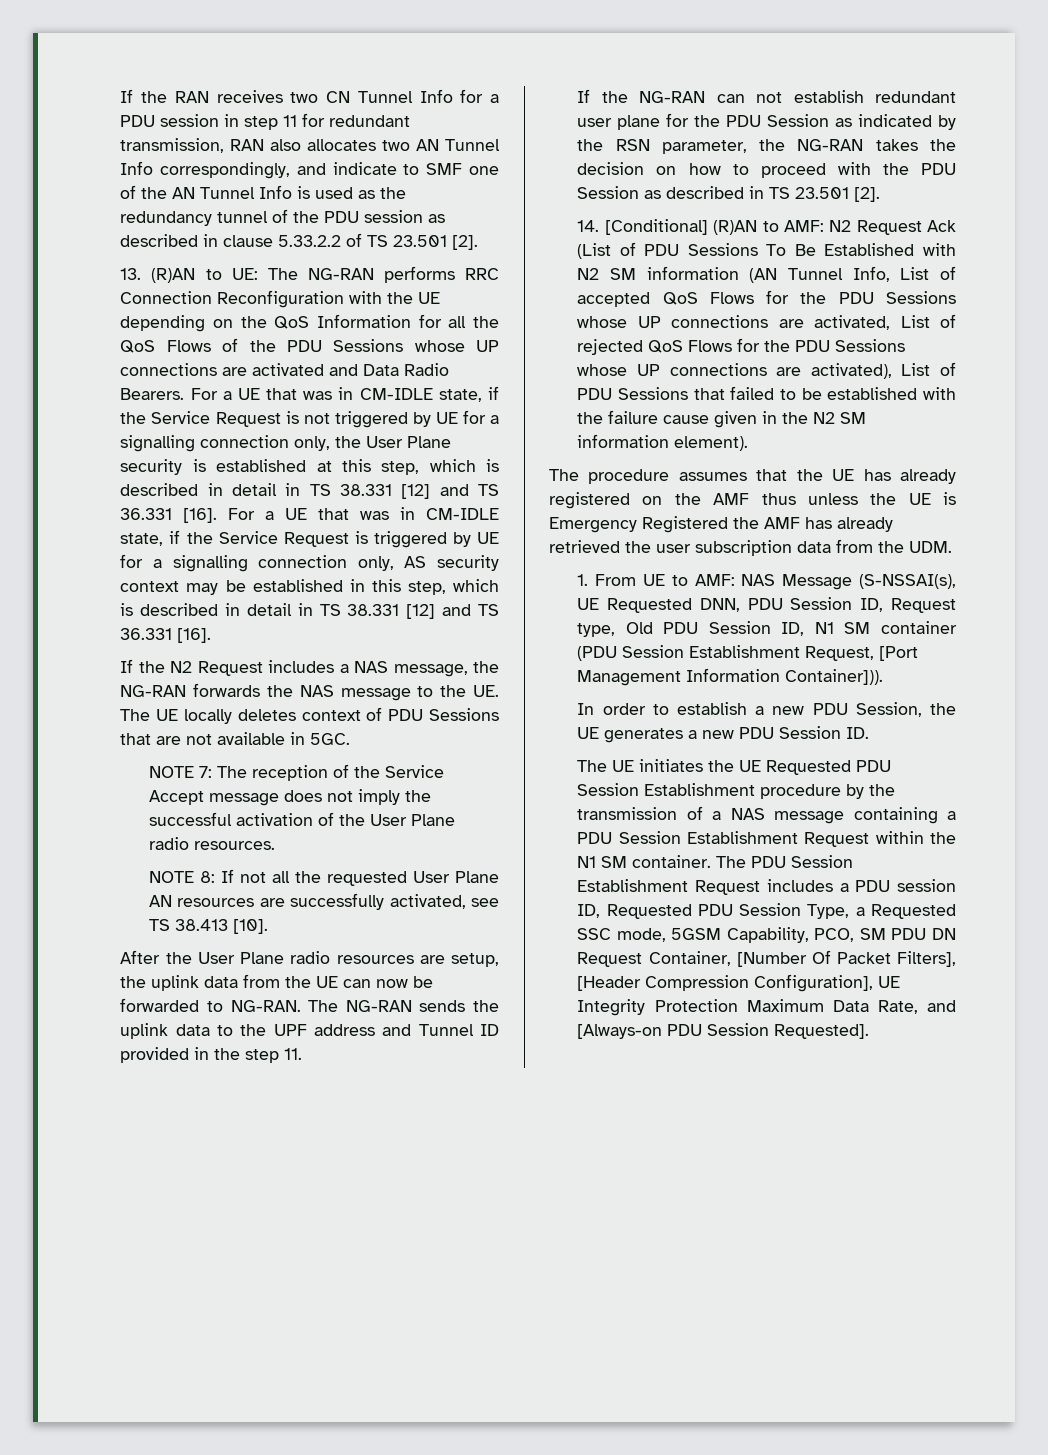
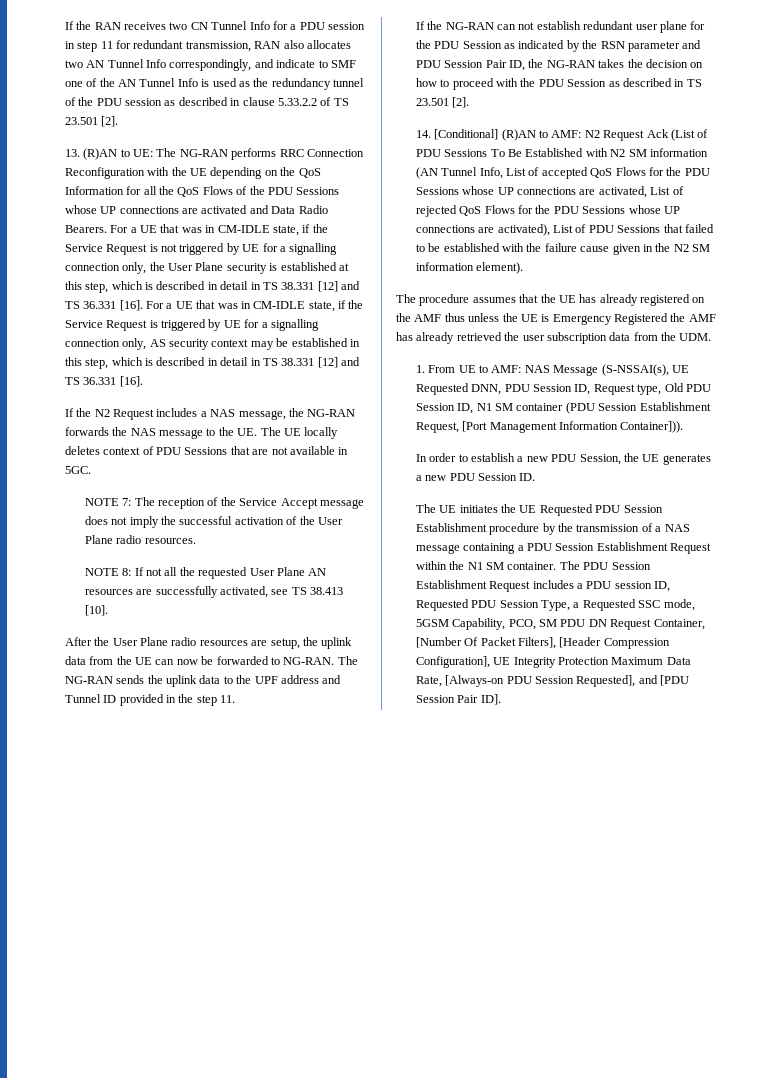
- If the NG-RAN can not establish redundant user plane for the PDU Session as indicated by the RSN parameter, the NG-RAN takes the decision on how to proceed with the PDU Session as described in TS 23.501 [2].
+ If the NG-RAN can not establish redundant user plane for the PDU Session as indicated by the RSN parameter and PDU Session Pair ID, the NG-RAN takes the decision on how to proceed with the PDU Session as described in TS 23.501 [2].
- The PDU Session Establishment Request includes a PDU session ID, Requested PDU Session Type, a Requested SSC mode, 5GSM Capability, PCO, SM PDU DN Request Container, [Number Of Packet Filters], [Header Compression Configuration], UE Integrity Protection Maximum Data Rate, and [Always-on PDU Session Requested].
+ The PDU Session Establishment Request includes a PDU session ID, Requested PDU Session Type, a Requested SSC mode, 5GSM Capability, PCO, SM PDU DN Request Container, [Number Of Packet Filters], [Header Compression Configuration], UE Integrity Protection Maximum Data Rate, [Always-on PDU Session Requested], and [PDU Session Pair ID].

